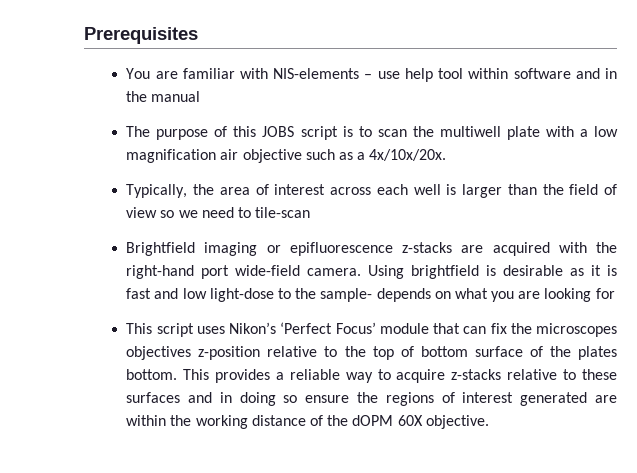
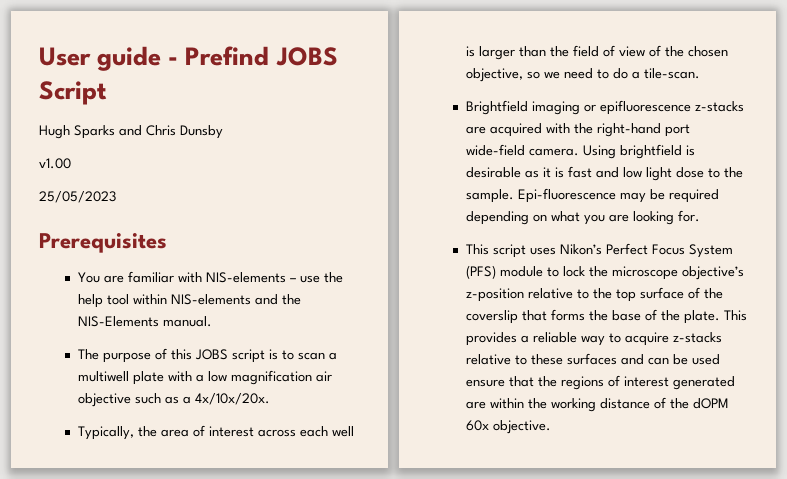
+ User guide - Prefind JOBS Script
+ Hugh Sparks and Chris Dunsby
+ v1.00
+ 25/05/2023
- You are familiar with NIS-elements – use help tool within software and in the manual
+ You are familiar with NIS-elements – use the help tool within NIS-elements and the NIS-Elements manual.
- The purpose of this JOBS script is to scan the multiwell plate with a low magnification air objective such as a 4x/10x/20x.
+ The purpose of this JOBS script is to scan a multiwell plate with a low magnification air objective such as a 4x/10x/20x.
- Typically, the area of interest across each well is larger than the field of view so we need to tile-scan
+ Typically, the area of interest across each well is larger than the field of view of the chosen objective, so we need to do a tile-scan.
- Using brightfield is desirable as it is fast and low light-dose to the sample- depends on what you are looking for
+ Using brightfield is desirable as it is fast and low light dose to the sample. Epi-fluorescence may be required depending on what you are looking for.
- This script uses Nikon’s ‘Perfect Focus’ module that can fix the microscopes objectives z-position relative to the top of bottom surface of the plates bottom.
+ This script uses Nikon’s Perfect Focus System (PFS) module to lock the microscope objective’s z-position relative to the top surface of the coverslip that forms the base of the plate.
- This provides a reliable way to acquire z-stacks relative to these surfaces and in doing so ensure the regions of interest generated are within the working distance of the dOPM 60X objective.
+ This provides a reliable way to acquire z-stacks relative to these surfaces and can be used ensure that the regions of interest generated are within the working distance of the dOPM 60x objective.

